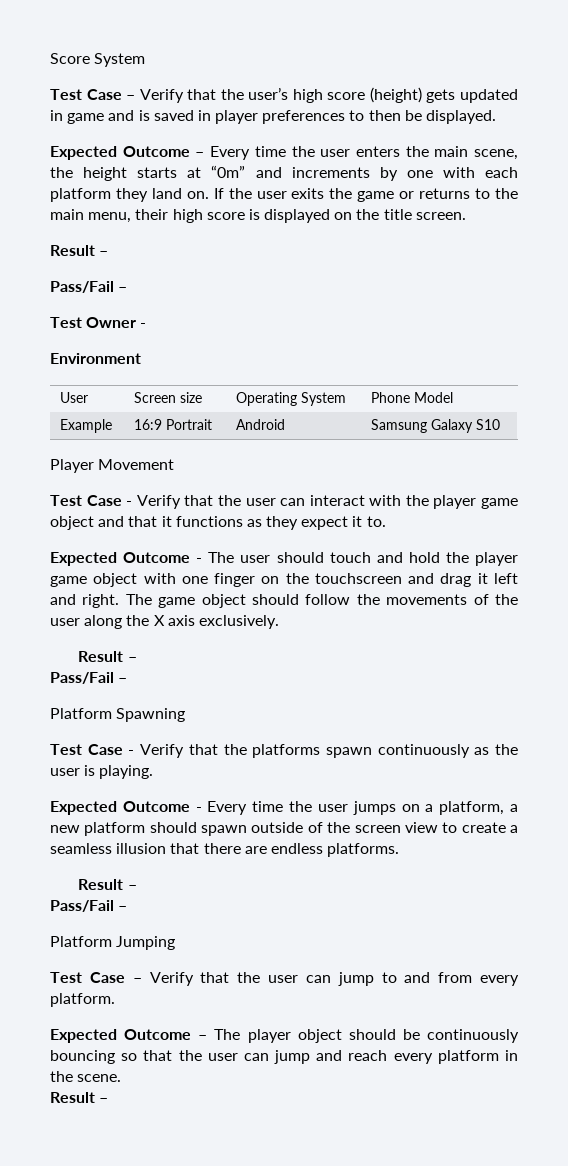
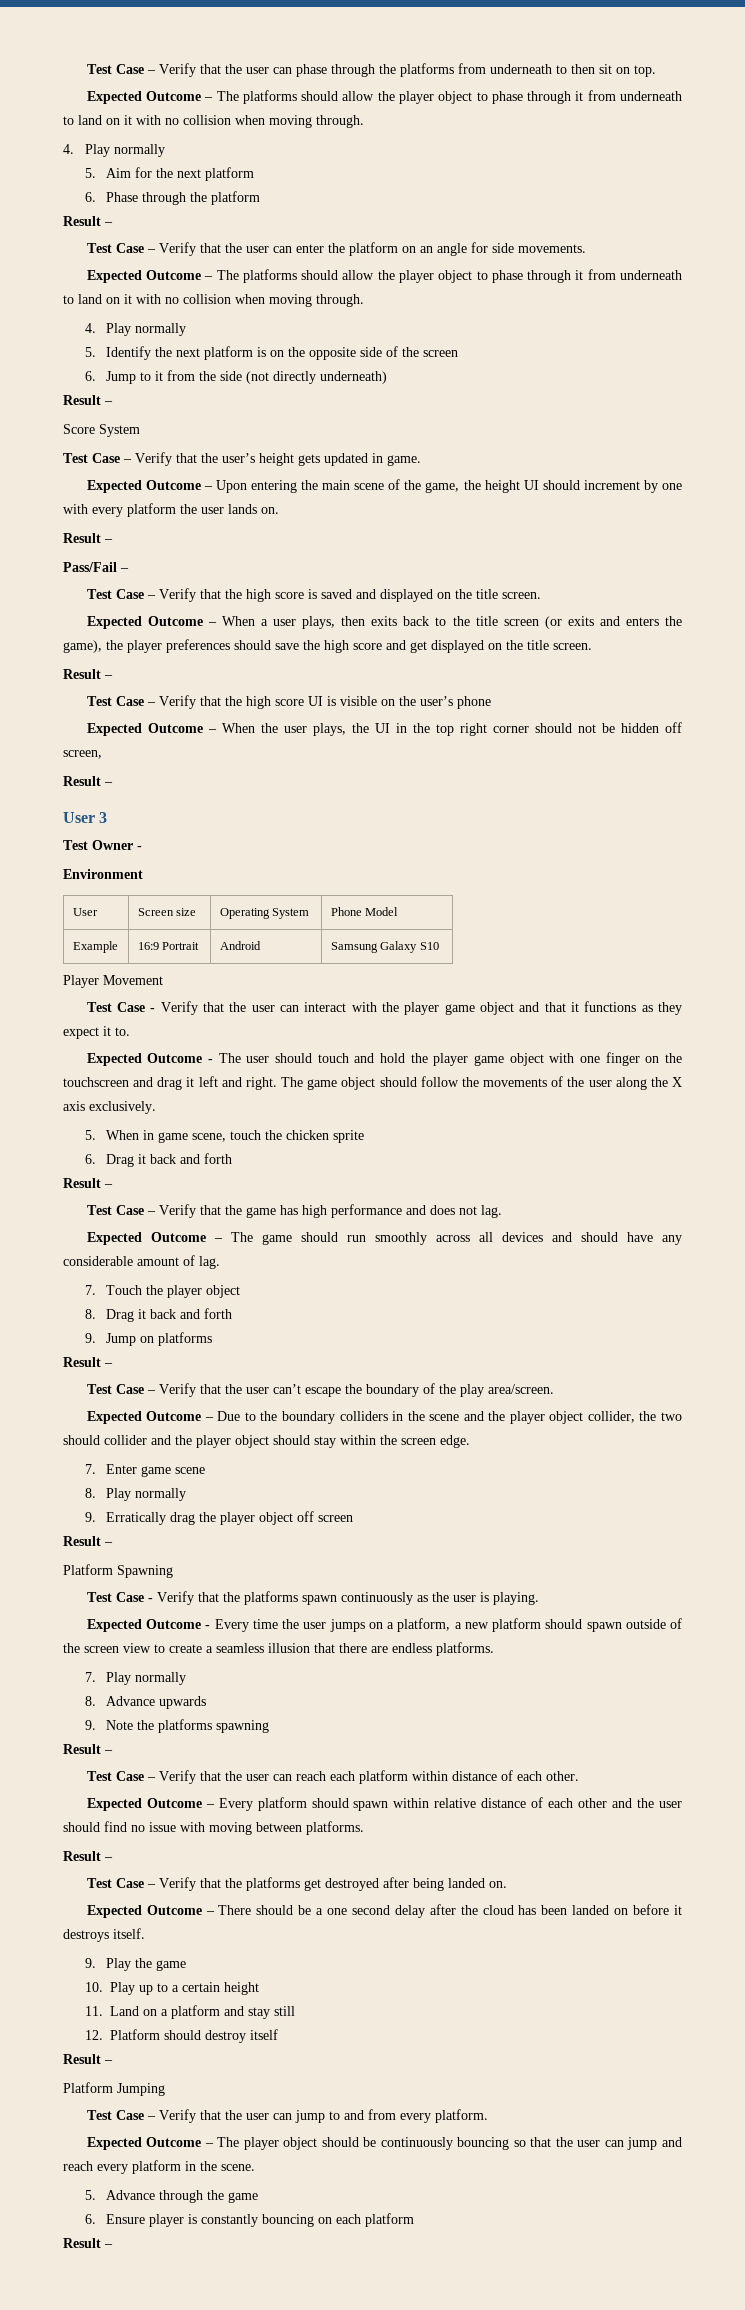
+ Test Case – Verify that the user can phase through the platforms from underneath to then sit on top.
+ Expected Outcome – The platforms should allow the player object to phase through it from underneath to land on it with no collision when moving through.
+ 4. Play normally
+ 5. Aim for the next platform
+ 6. Phase through the platform
+ Result –
+ Test Case – Verify that the user can enter the platform on an angle for side movements.
+ Expected Outcome – The platforms should allow the player object to phase through it from underneath to land on it with no collision when moving through.
+ 4. Play normally
+ 5. Identify the next platform is on the opposite side of the screen
+ 6. Jump to it from the side (not directly underneath)
+ Result –
- Test Case – Verify that the user’s high score (height) gets updated in game and is saved in player preferences to then be displayed.
- Expected Outcome – Every time the user enters the main scene, the height starts at “0m” and increments by one with each platform they land on. If the user exits the game or returns to the main menu, their high score is displayed on the title screen.
+ Test Case – Verify that the user’s height gets updated in game.
+ Expected Outcome – Upon entering the main scene of the game, the height UI should increment by one with every platform the user lands on.
  Result –
  Pass/Fail –
+ Test Case – Verify that the high score is saved and displayed on the title screen.
+ Expected Outcome – When a user plays, then exits back to the title screen (or exits and enters the game), the player preferences should save the high score and get displayed on the title screen.
+ Result –
+ Test Case – Verify that the high score UI is visible on the user’s phone
+ Expected Outcome – When the user plays, the UI in the top right corner should not be hidden off screen,
+ Result –
+ User 3
  The game object should follow the movements of the user along the X axis exclusively.
+ 5. When in game scene, touch the chicken sprite
+ 6. Drag it back and forth
  Result –
- Pass/Fail –
+ Test Case – Verify that the game has high performance and does not lag.
+ Expected Outcome – The game should run smoothly across all devices and should have any considerable amount of lag.
+ 7. Touch the player object
+ 8. Drag it back and forth
+ 9. Jump on platforms
+ Result –
+ Test Case – Verify that the user can’t escape the boundary of the play area/screen.
+ Expected Outcome – Due to the boundary colliders in the scene and the player object collider, the two should collider and the player object should stay within the screen edge.
+ 7. Enter game scene
+ 8. Play normally
+ 9. Erratically drag the player object off screen
+ Result –
  Expected Outcome - Every time the user jumps on a platform, a new platform should spawn outside of the screen view to create a seamless illusion that there are endless platforms.
+ 7. Play normally
+ 8. Advance upwards
+ 9. Note the platforms spawning
  Result –
- Pass/Fail –
+ Test Case – Verify that the user can reach each platform within distance of each other.
+ Expected Outcome – Every platform should spawn within relative distance of each other and the user should find no issue with moving between platforms.
+ Result –
+ Test Case – Verify that the platforms get destroyed after being landed on.
+ Expected Outcome – There should be a one second delay after the cloud has been landed on before it destroys itself.
+ 9. Play the game
+ 10. Play up to a certain height
+ 11. Land on a platform and stay still
+ 12. Platform should destroy itself
+ Result –
+ 5. Advance through the game
+ 6. Ensure player is constantly bouncing on each platform

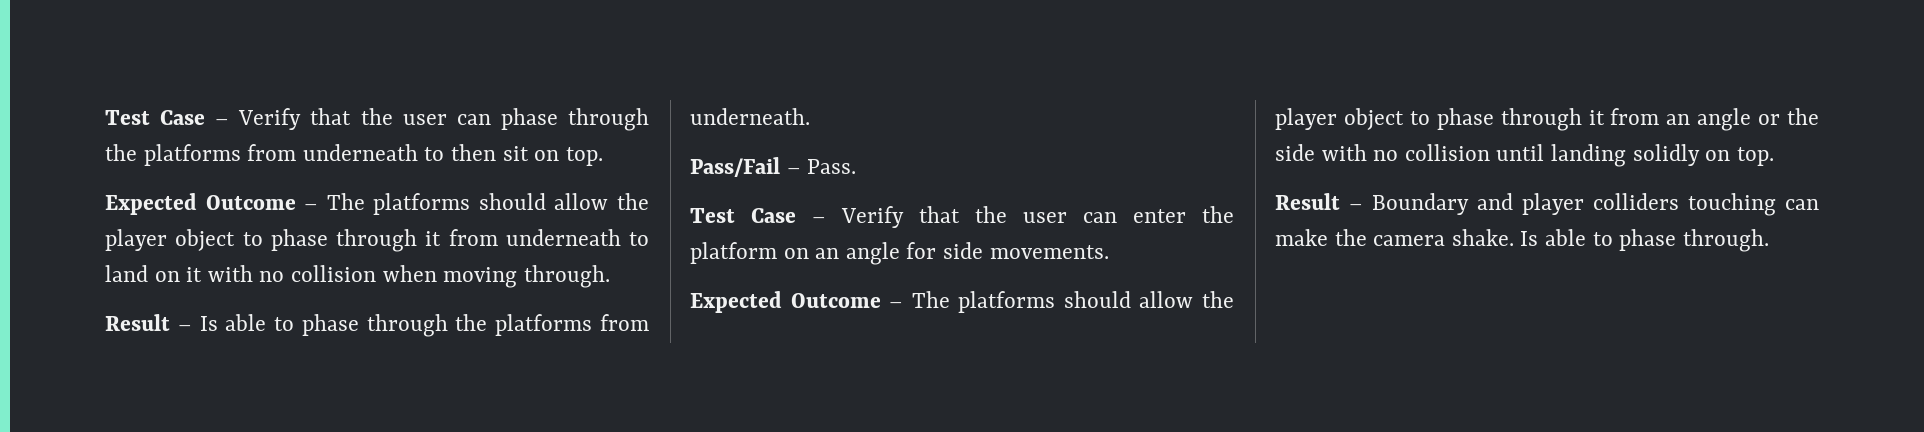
  Test Case – Verify that the user can phase through the platforms from underneath to then sit on top.
  Expected Outcome – The platforms should allow the player object to phase through it from underneath to land on it with no collision when moving through.
- 4. Play normally
- 5. Aim for the next platform
- 6. Phase through the platform
- Result –
+ Result – Is able to phase through the platforms from underneath.
+ Pass/Fail – Pass.
  Test Case – Verify that the user can enter the platform on an angle for side movements.
- Expected Outcome – The platforms should allow the player object to phase through it from underneath to land on it with no collision when moving through.
- 4. Play normally
- 5. Identify the next platform is on the opposite side of the screen
- 6. Jump to it from the side (not directly underneath)
- Result –
- Score System
- Test Case – Verify that the user’s height gets updated in game.
- Expected Outcome – Upon entering the main scene of the game, the height UI should increment by one with every platform the user lands on.
- Result –
- Pass/Fail –
- Test Case – Verify that the high score is saved and displayed on the title screen.
- Expected Outcome – When a user plays, then exits back to the title screen (or exits and enters the game), the player preferences should save the high score and get displayed on the title screen.
- Result –
- Test Case – Verify that the high score UI is visible on the user’s phone
- Expected Outcome – When the user plays, the UI in the top right corner should not be hidden off screen,
- Result –
- User 3
- Test Owner -
- Environment
- User | Screen size | Operating System | Phone Model
- Example | 16:9 Portrait | Android | Samsung Galaxy S10
- Player Movement
- Test Case - Verify that the user can interact with the player game object and that it functions as they expect it to.
- Expected Outcome - The user should touch and hold the player game object with one finger on the touchscreen and drag it left and right. The game object should follow the movements of the user along the X axis exclusively.
- 5. When in game scene, touch the chicken sprite
- 6. Drag it back and forth
- Result –
- Test Case – Verify that the game has high performance and does not lag.
- Expected Outcome – The game should run smoothly across all devices and should have any considerable amount of lag.
- 7. Touch the player object
- 8. Drag it back and forth
- 9. Jump on platforms
- Result –
- Test Case – Verify that the user can’t escape the boundary of the play area/screen.
- Expected Outcome – Due to the boundary colliders in the scene and the player object collider, the two should collider and the player object should stay within the screen edge.
- 7. Enter game scene
- 8. Play normally
- 9. Erratically drag the player object off screen
- Result –
- Platform Spawning
- Test Case - Verify that the platforms spawn continuously as the user is playing.
- Expected Outcome - Every time the user jumps on a platform, a new platform should spawn outside of the screen view to create a seamless illusion that there are endless platforms.
- 7. Play normally
- 8. Advance upwards
- 9. Note the platforms spawning
- Result –
- Test Case – Verify that the user can reach each platform within distance of each other.
- Expected Outcome – Every platform should spawn within relative distance of each other and the user should find no issue with moving between platforms.
- Result –
- Test Case – Verify that the platforms get destroyed after being landed on.
- Expected Outcome – There should be a one second delay after the cloud has been landed on before it destroys itself.
- 9. Play the game
- 10. Play up to a certain height
- 11. Land on a platform and stay still
- 12. Platform should destroy itself
- Result –
- Platform Jumping
- Test Case – Verify that the user can jump to and from every platform.
- Expected Outcome – The player object should be continuously bouncing so that the user can jump and reach every platform in the scene.
- 5. Advance through the game
- 6. Ensure player is constantly bouncing on each platform
- Result –
+ Expected Outcome – The platforms should allow the player object to phase through it from an angle or the side with no collision until landing solidly on top.
+ Result – Boundary and player colliders touching can make the camera shake. Is able to phase through.

